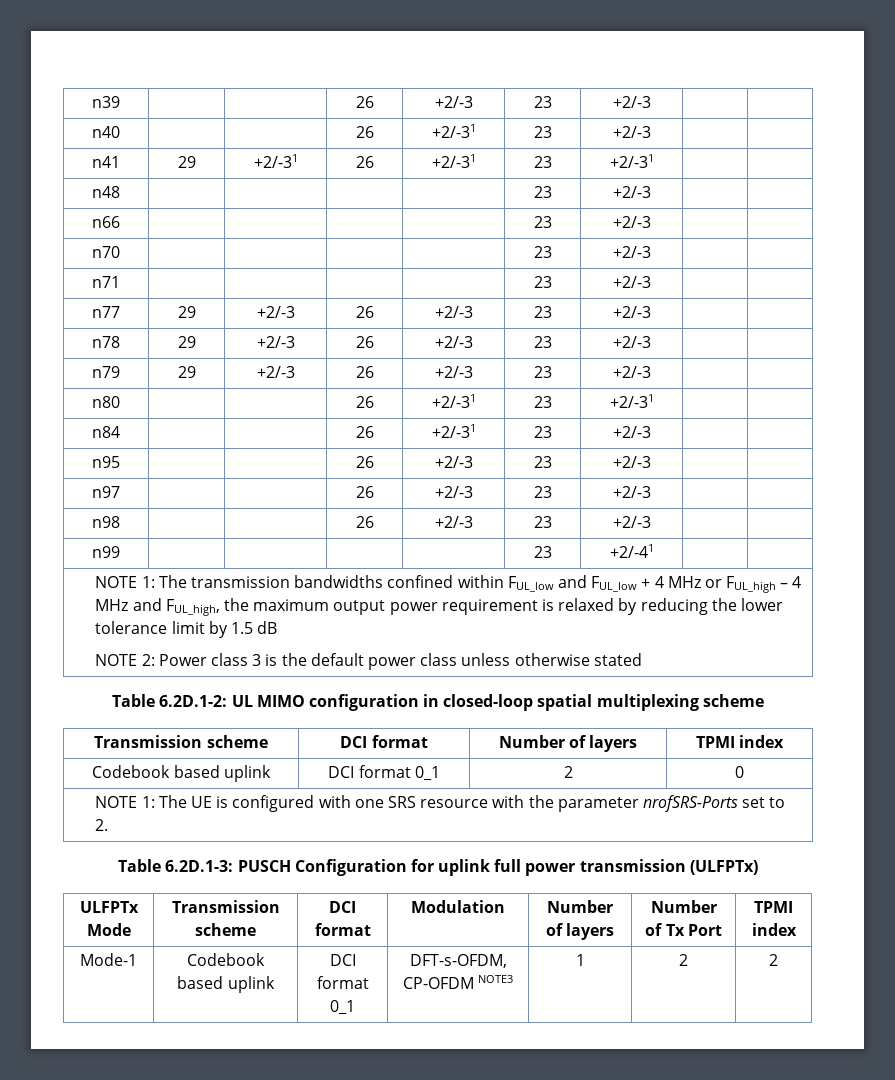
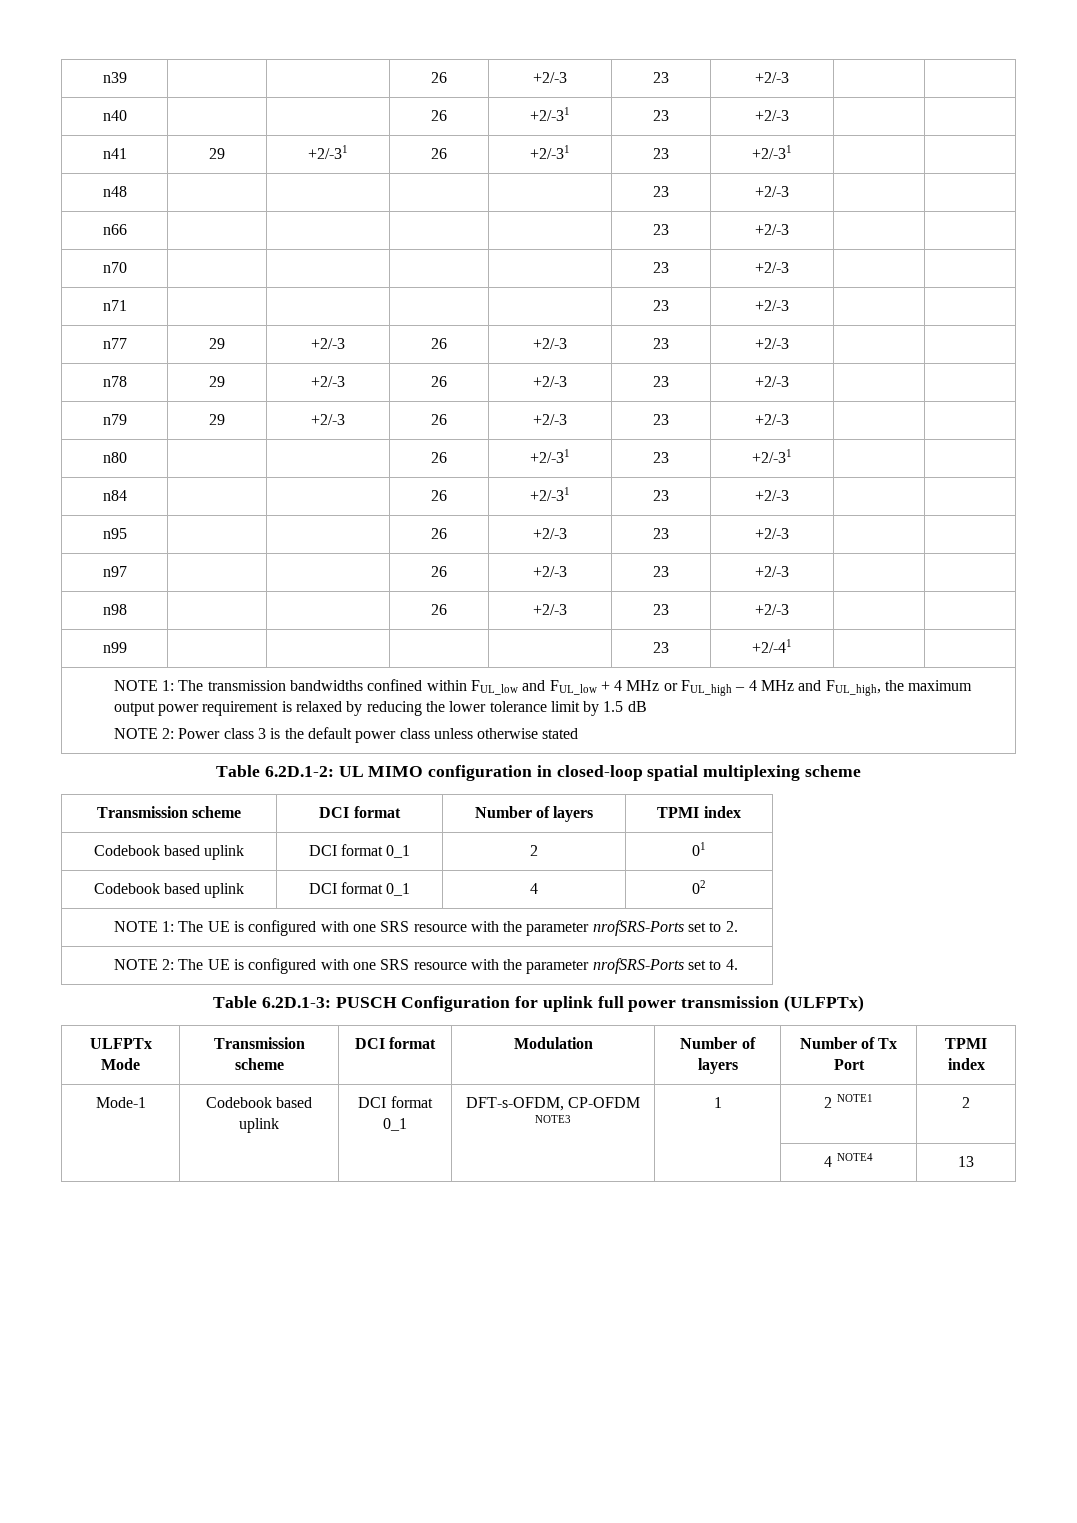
- Codebook based uplink | DCI format 0_1 | 2 | 0
+ Codebook based uplink | DCI format 0_1 | 2 | 01
+ Codebook based uplink | DCI format 0_1 | 4 | 02
+ NOTE 2: The UE is configured with one SRS resource with the parameter nrofSRS-Ports set to 4.
- Mode-1 | Codebook based uplink | DCI format 0_1 | DFT-s-OFDM, CP-OFDM NOTE3 | 1 | 2 | 2
+ Mode-1 | Codebook based uplink | DCI format 0_1 | DFT-s-OFDM, CP-OFDM NOTE3 | 1 | 2 NOTE1 | 2
+ | | | | | 4 NOTE4 | 13

